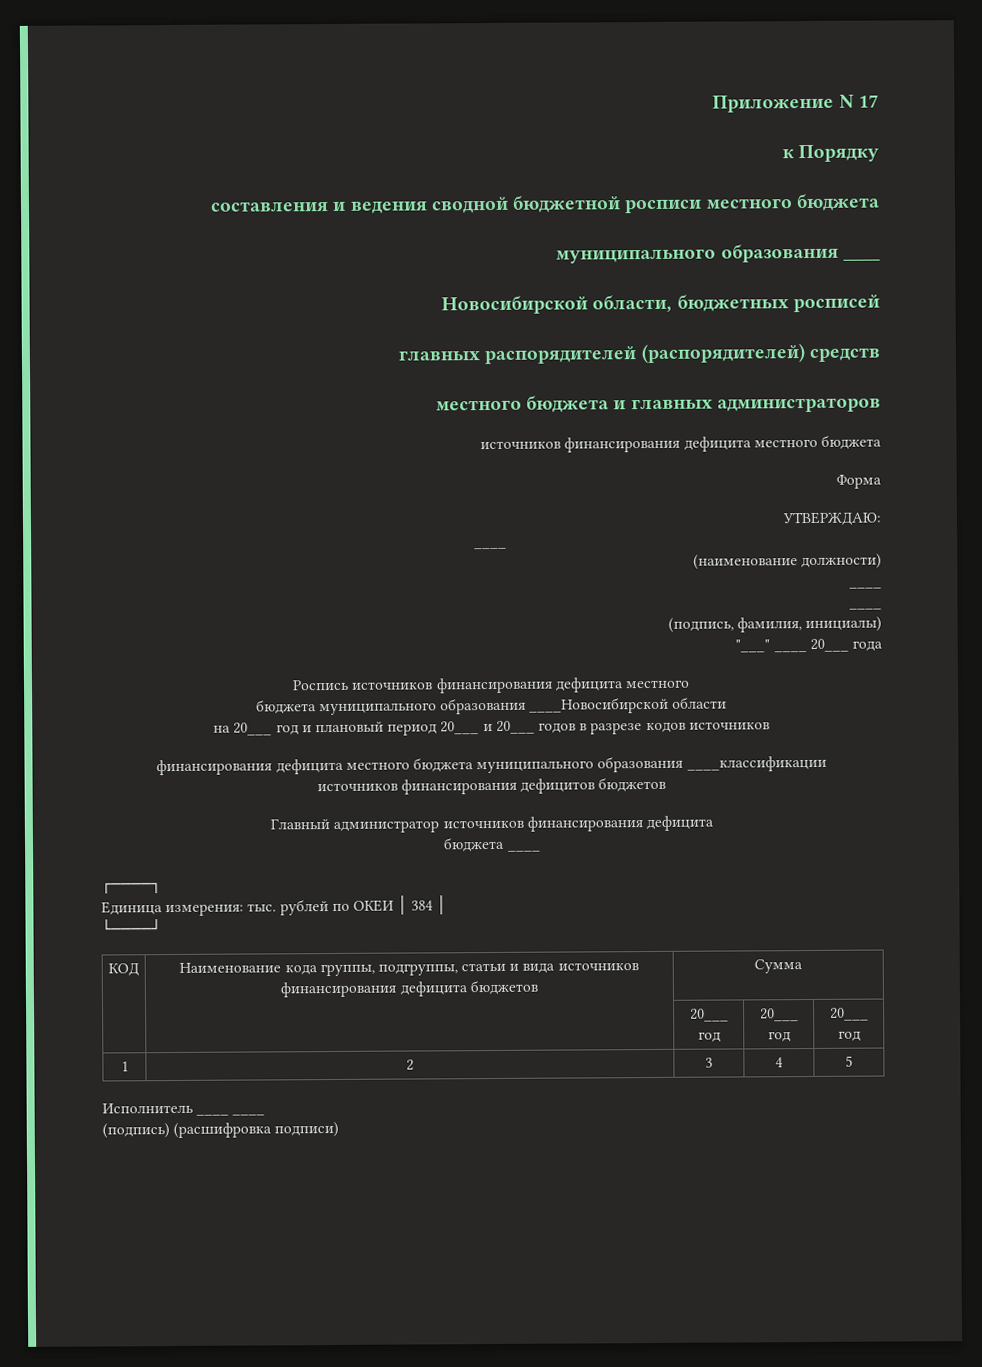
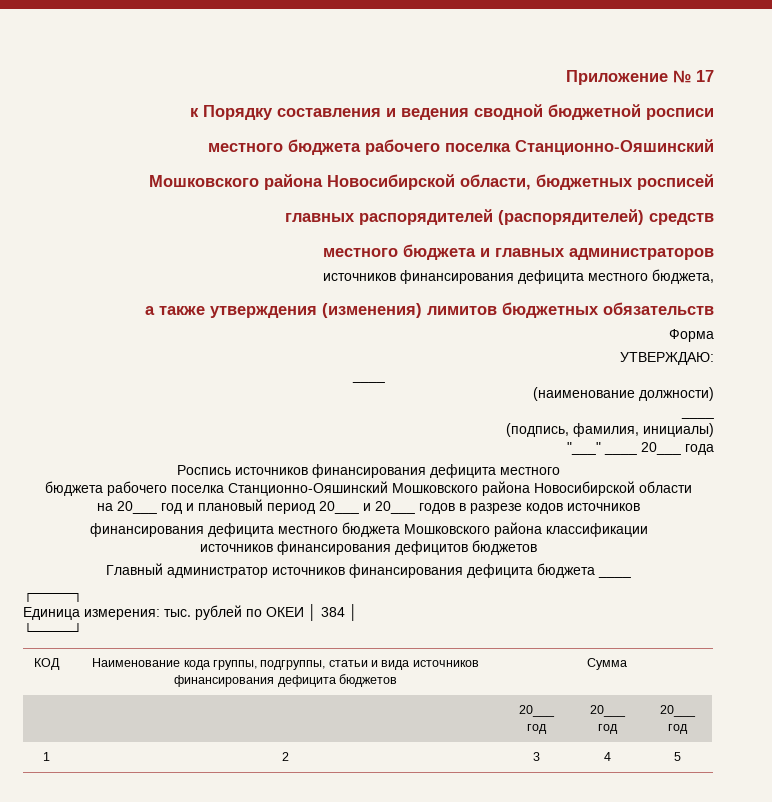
- Приложение N 17
+ Приложение № 17
- к Порядку
- составления и ведения сводной бюджетной росписи местного бюджета
- муниципального образования ____
- Новосибирской области, бюджетных росписей
+ к Порядку составления и ведения сводной бюджетной росписи
+ местного бюджета рабочего поселка Станционно-Ояшинский
+ Мошковского района Новосибирской области, бюджетных росписей
- источников финансирования дефицита местного бюджета
+ источников финансирования дефицита местного бюджета,
+ а также утверждения (изменения) лимитов бюджетных обязательств
  (наименование должности)
- ____
- бюджета муниципального образования ____Новосибирской области
+ бюджета рабочего поселка Станционно-Ояшинский Мошковского района Новосибирской области
- финансирования дефицита местного бюджета муниципального образования ____классификации
+ финансирования дефицита местного бюджета Мошковского района классификации
- Главный администратор источников финансирования дефицита
- бюджета ____
+ Главный администратор источников финансирования дефицита бюджета ____
- Исполнитель ____ ____
- (подпись) (расшифровка подписи)

